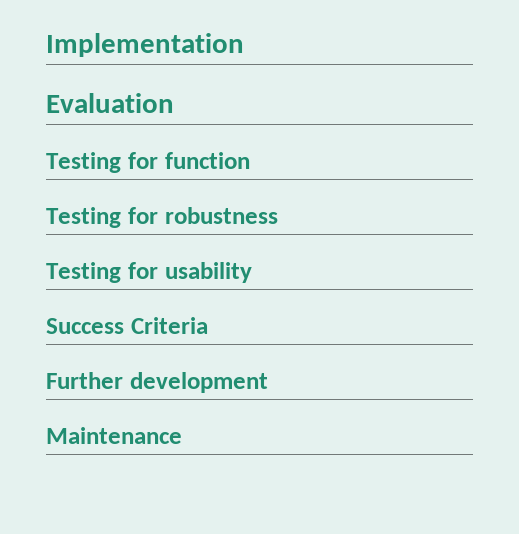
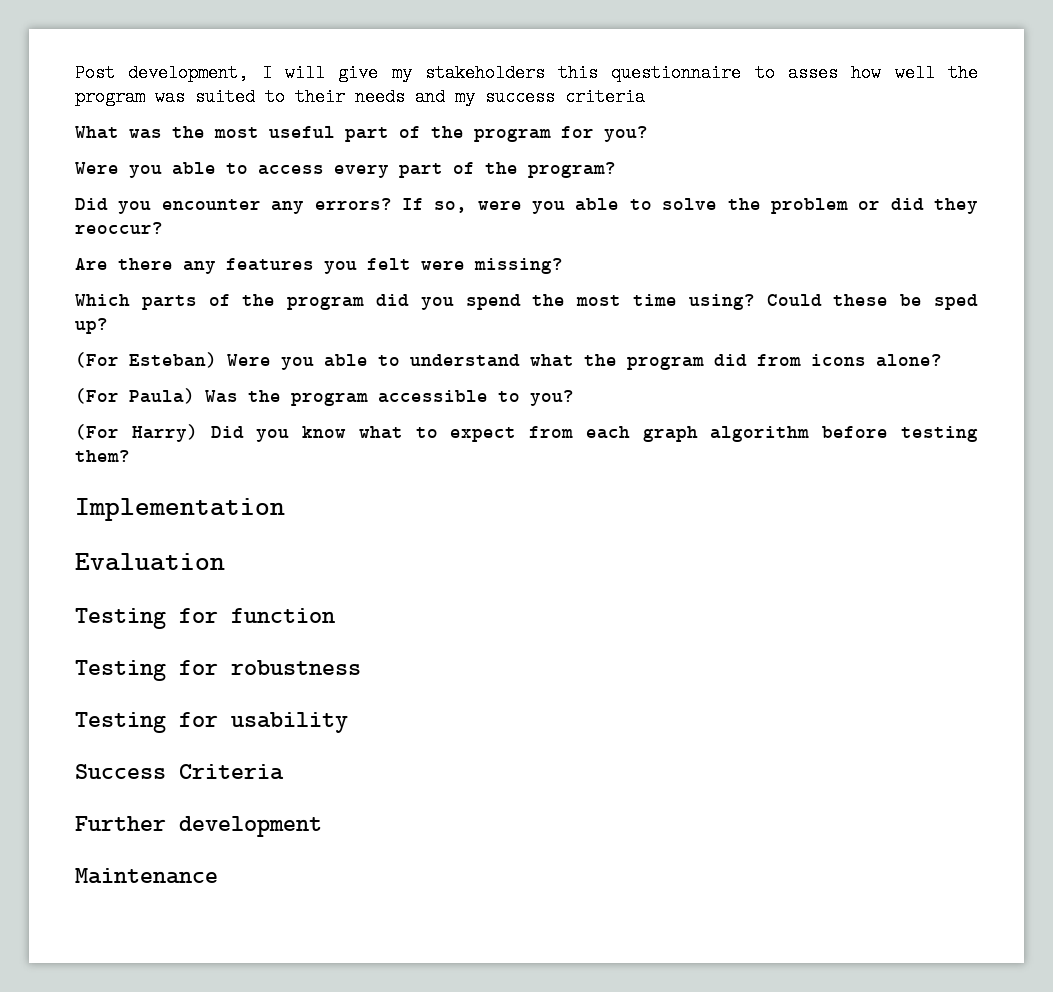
+ Post development, I will give my stakeholders this questionnaire to asses how well the program was suited to their needs and my success criteria
+ What was the most useful part of the program for you?
+ Were you able to access every part of the program?
+ Did you encounter any errors? If so, were you able to solve the problem or did they reoccur?
+ Are there any features you felt were missing?
+ Which parts of the program did you spend the most time using? Could these be sped up?
+ (For Esteban) Were you able to understand what the program did from icons alone?
+ (For Paula) Was the program accessible to you?
+ (For Harry) Did you know what to expect from each graph algorithm before testing them?

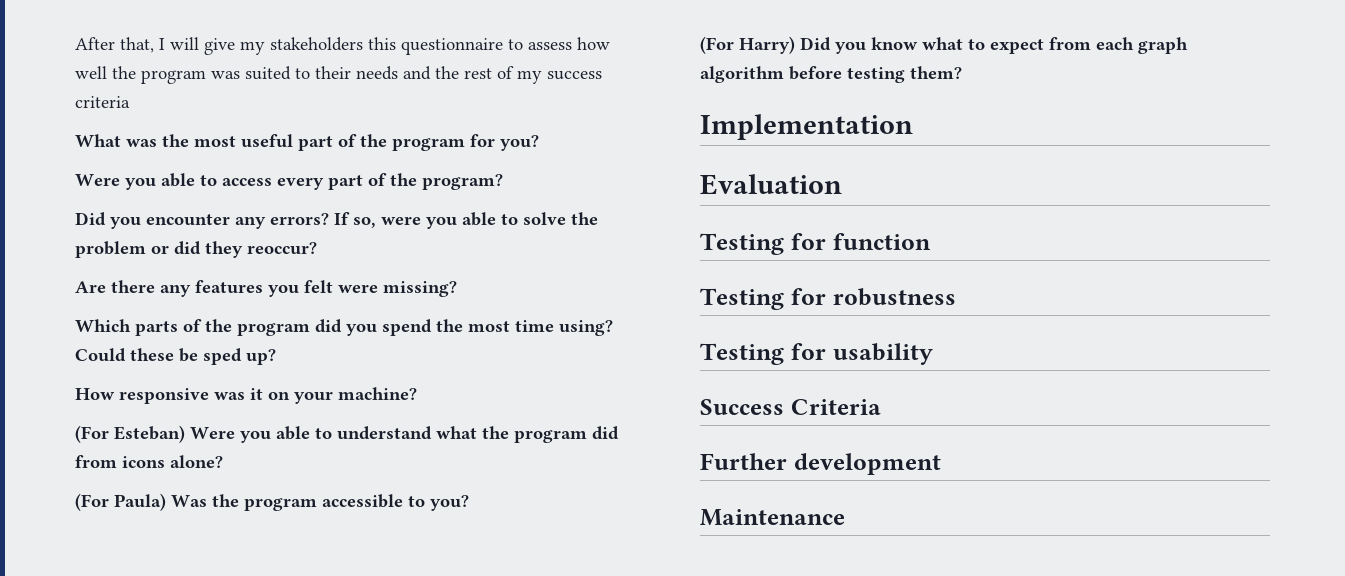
- Post development, I will give my stakeholders this questionnaire to asses how well the program was suited to their needs and my success criteria
+ After that, I will give my stakeholders this questionnaire to assess how well the program was suited to their needs and the rest of my success criteria
+ How responsive was it on your machine?

